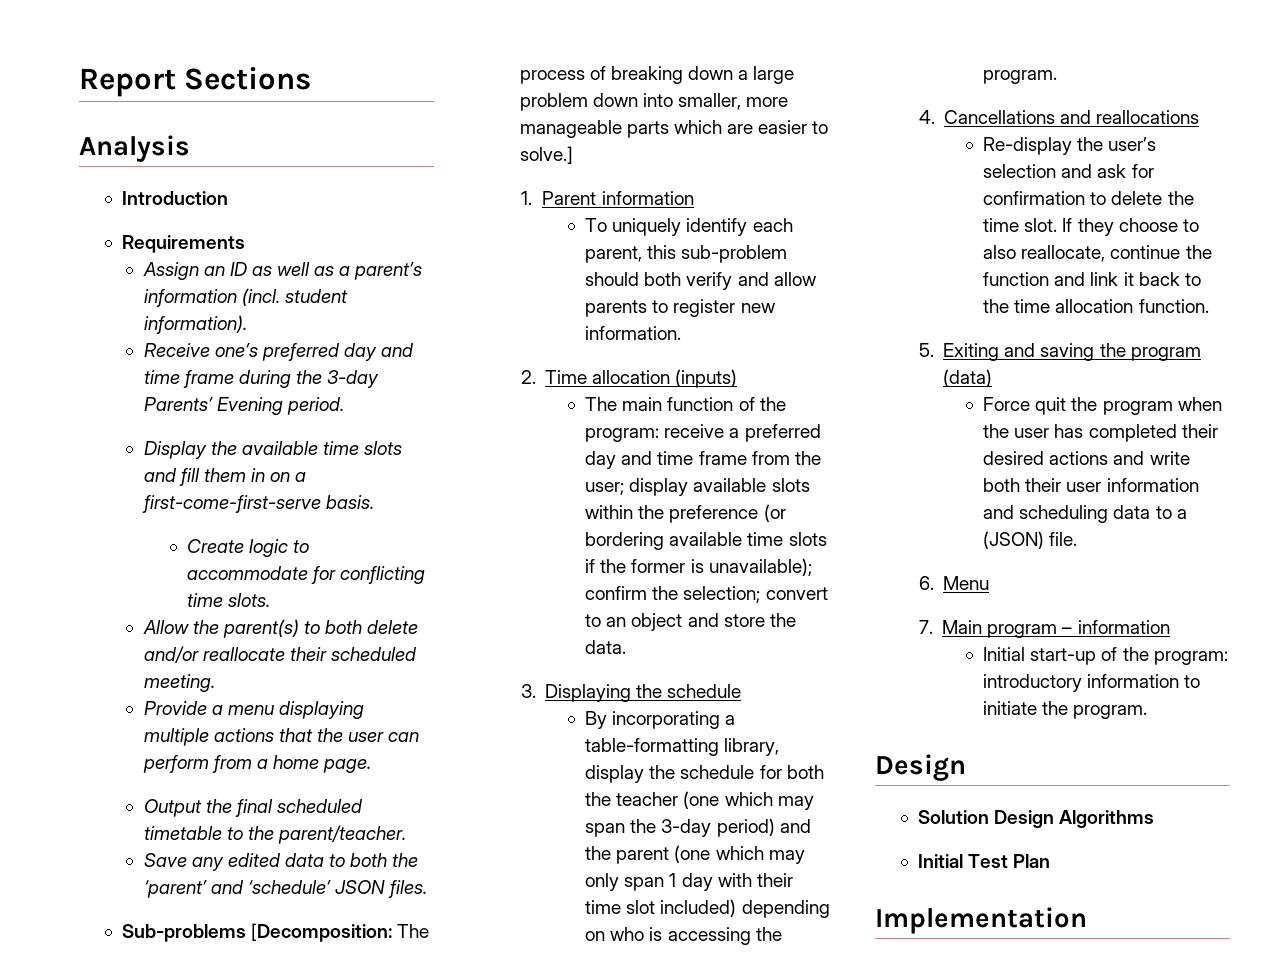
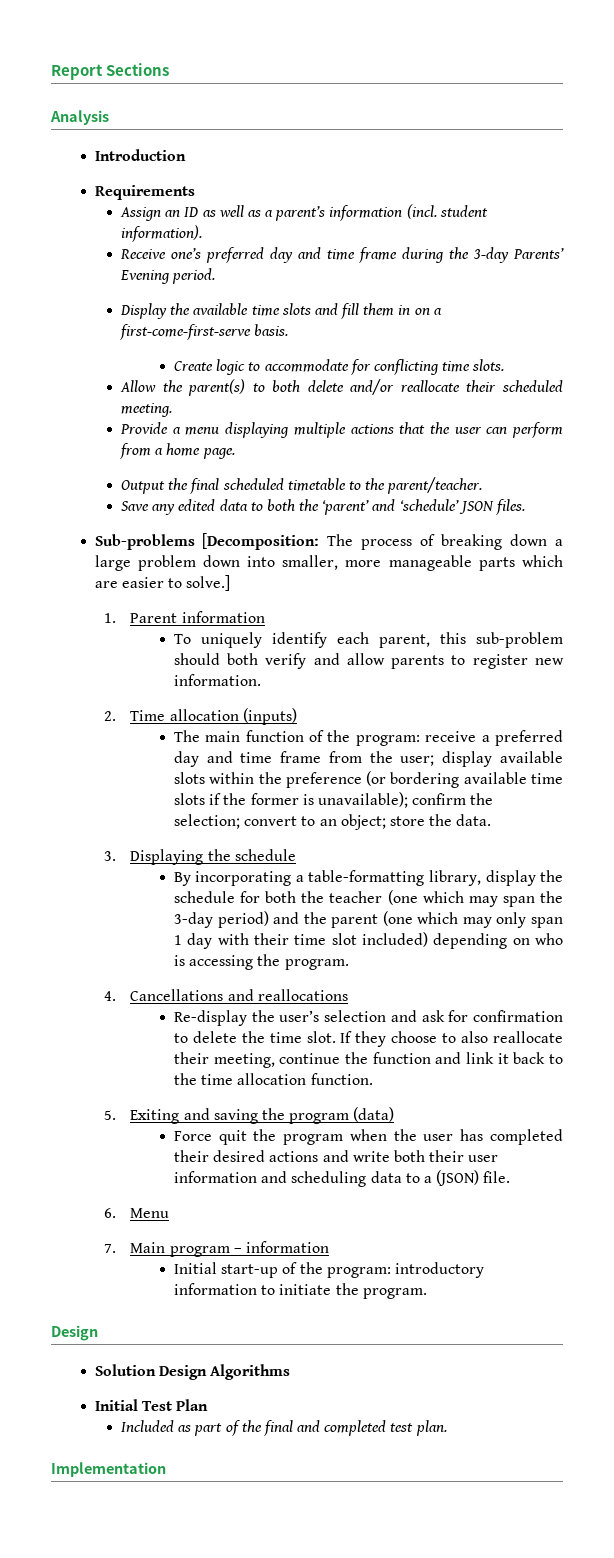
- The main function of the program: receive a preferred day and time frame from the user; display available slots within the preference (or bordering available time slots if the former is unavailable); confirm the selection; convert to an object and store the data.
+ The main function of the program: receive a preferred day and time frame from the user; display available slots within the preference (or bordering available time slots if the former is unavailable); confirm the selection; convert to an object; store the data.
- If they choose to also reallocate, continue the function and link it back to the time allocation function.
+ If they choose to also reallocate their meeting, continue the function and link it back to the time allocation function.
+ Included as part of the final and completed test plan.

